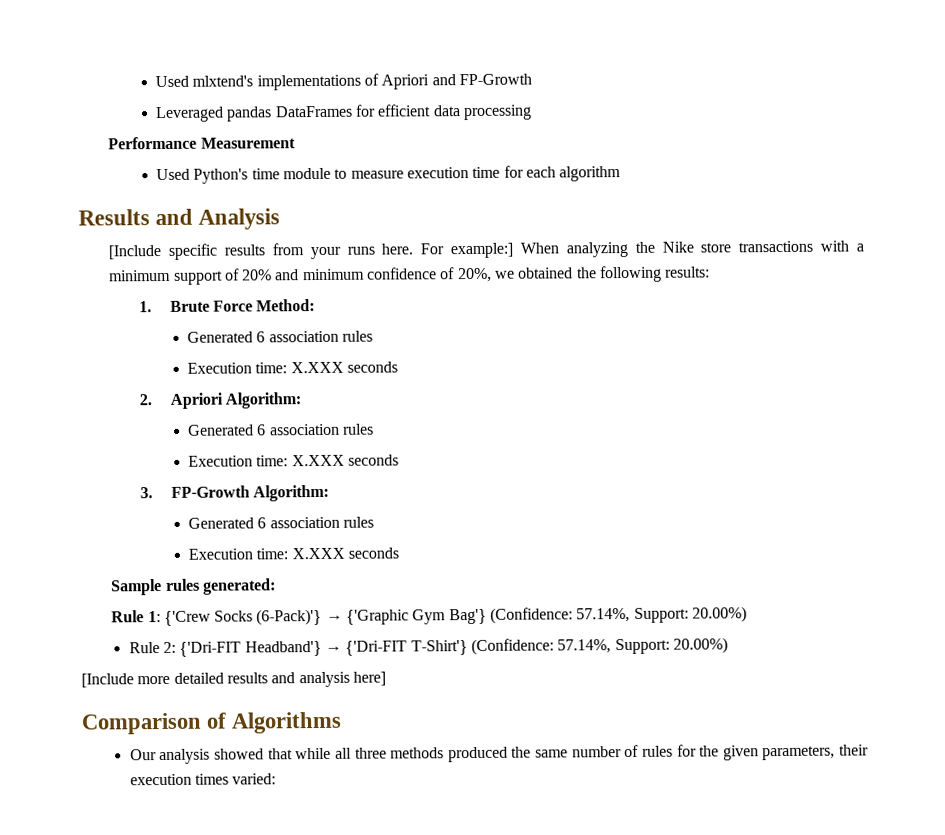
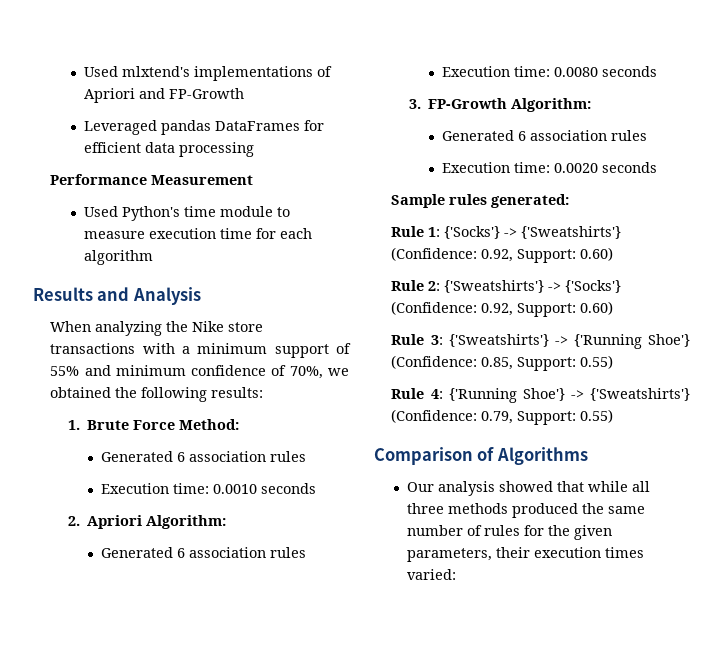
- [Include specific results from your runs here. For example:] When analyzing the Nike store transactions with a minimum support of 20% and minimum confidence of 20%, we obtained the following results:
+ When analyzing the Nike store transactions with a minimum support of 55% and minimum confidence of 70%, we obtained the following results:
  1. Brute Force Method:
  Generated 6 association rules
- Execution time: X.XXX seconds
+ Execution time: 0.0010 seconds
  2. Apriori Algorithm:
  Generated 6 association rules
- Execution time: X.XXX seconds
+ Execution time: 0.0080 seconds
  3. FP-Growth Algorithm:
  Generated 6 association rules
- Execution time: X.XXX seconds
+ Execution time: 0.0020 seconds
- Rule 1: {'Crew Socks (6-Pack)'} → {'Graphic Gym Bag'} (Confidence: 57.14%, Support: 20.00%)
- Rule 2: {'Dri-FIT Headband'} → {'Dri-FIT T-Shirt'} (Confidence: 57.14%, Support: 20.00%)
- [Include more detailed results and analysis here]
+ Rule 1: {'Socks'} -> {'Sweatshirts'} (Confidence: 0.92, Support: 0.60)
+ Rule 2: {'Sweatshirts'} -> {'Socks'} (Confidence: 0.92, Support: 0.60)
+ Rule 3: {'Sweatshirts'} -> {'Running Shoe'} (Confidence: 0.85, Support: 0.55)
+ Rule 4: {'Running Shoe'} -> {'Sweatshirts'} (Confidence: 0.79, Support: 0.55)

